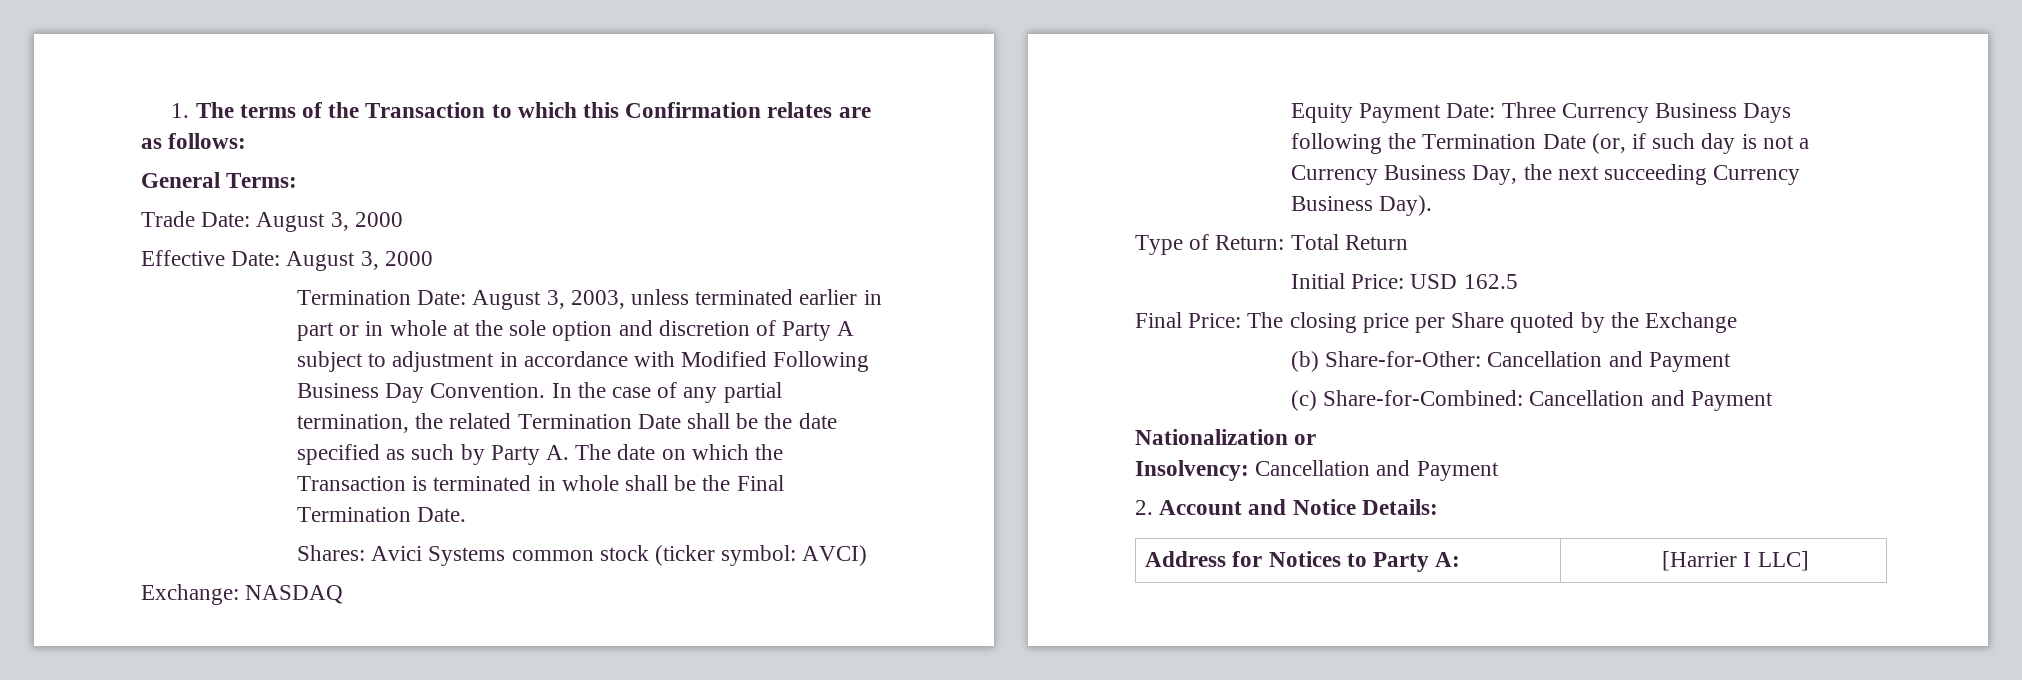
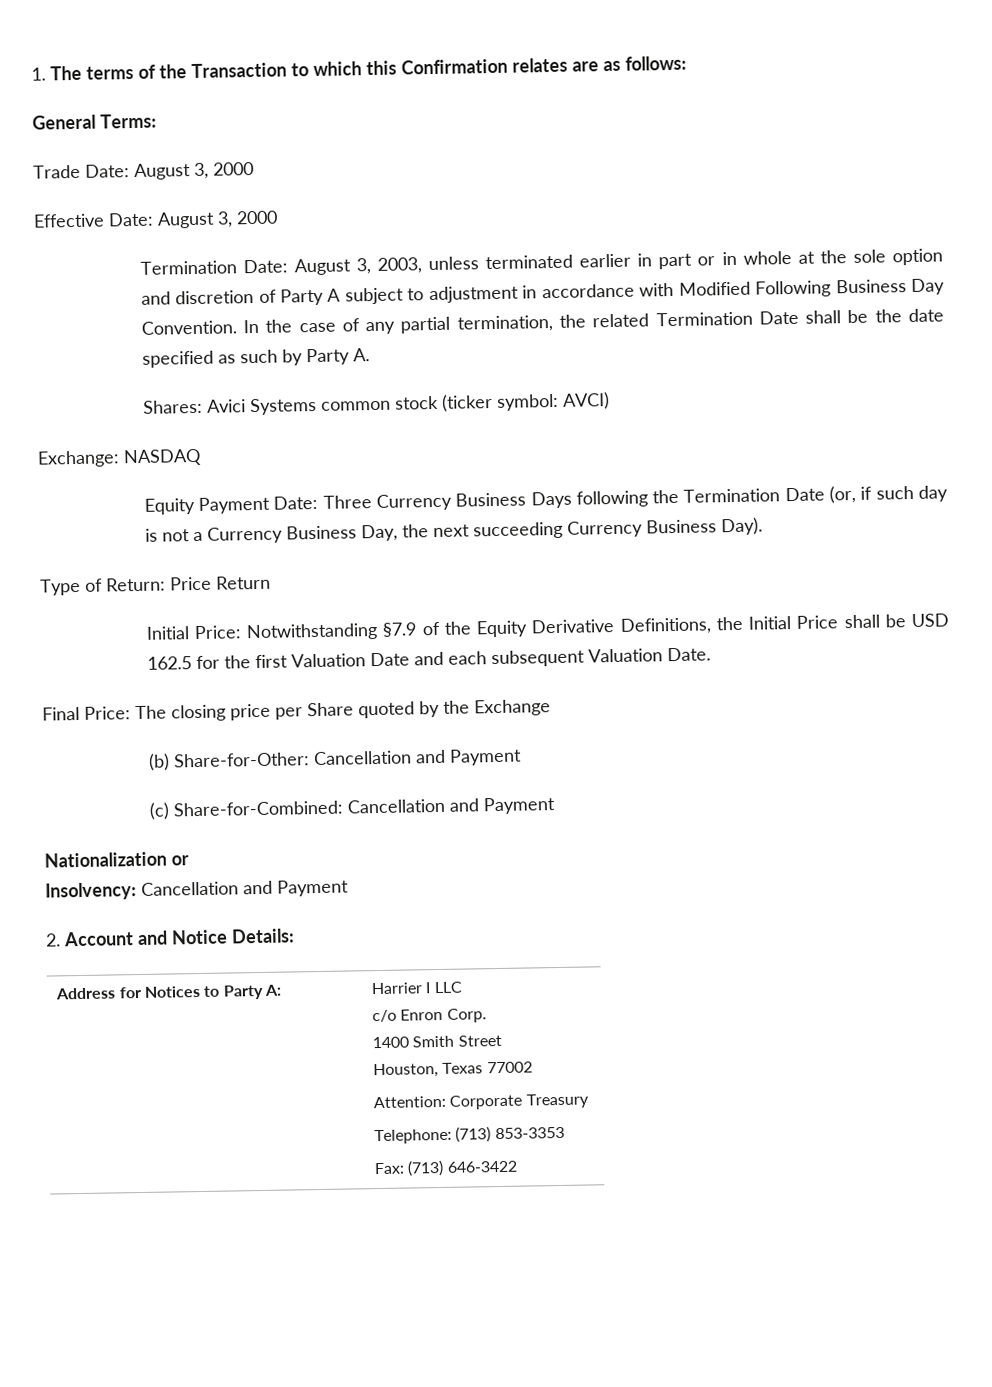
- In the case of any partial termination, the related Termination Date shall be the date specified as such by Party A. The date on which the Transaction is terminated in whole shall be the Final Termination Date.
+ In the case of any partial termination, the related Termination Date shall be the date specified as such by Party A.
- Type of Return: Total Return
+ Type of Return: Price Return
- Initial Price: USD 162.5
+ Initial Price: Notwithstanding §7.9 of the Equity Derivative Definitions, the Initial Price shall be USD 162.5 for the first Valuation Date and each subsequent Valuation Date.
- Address for Notices to Party A: | [Harrier I LLC]
+ Address for Notices to Party A: | Harrier I LLC
+ c/o Enron Corp.
+ 1400 Smith Street
+ Houston, Texas 77002
+ Attention: Corporate Treasury
+ Telephone: (713) 853-3353
+ Fax: (713) 646-3422

